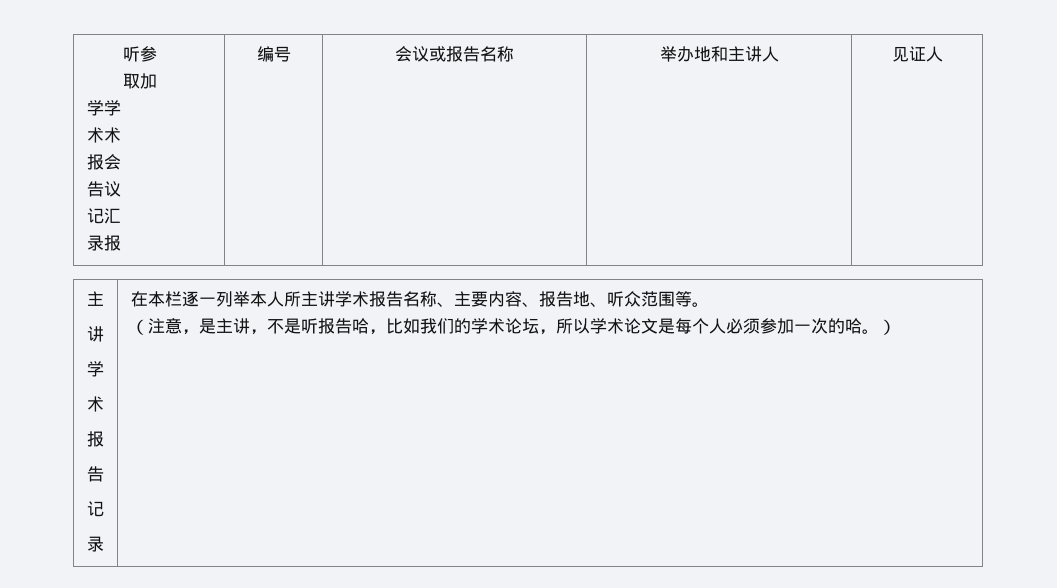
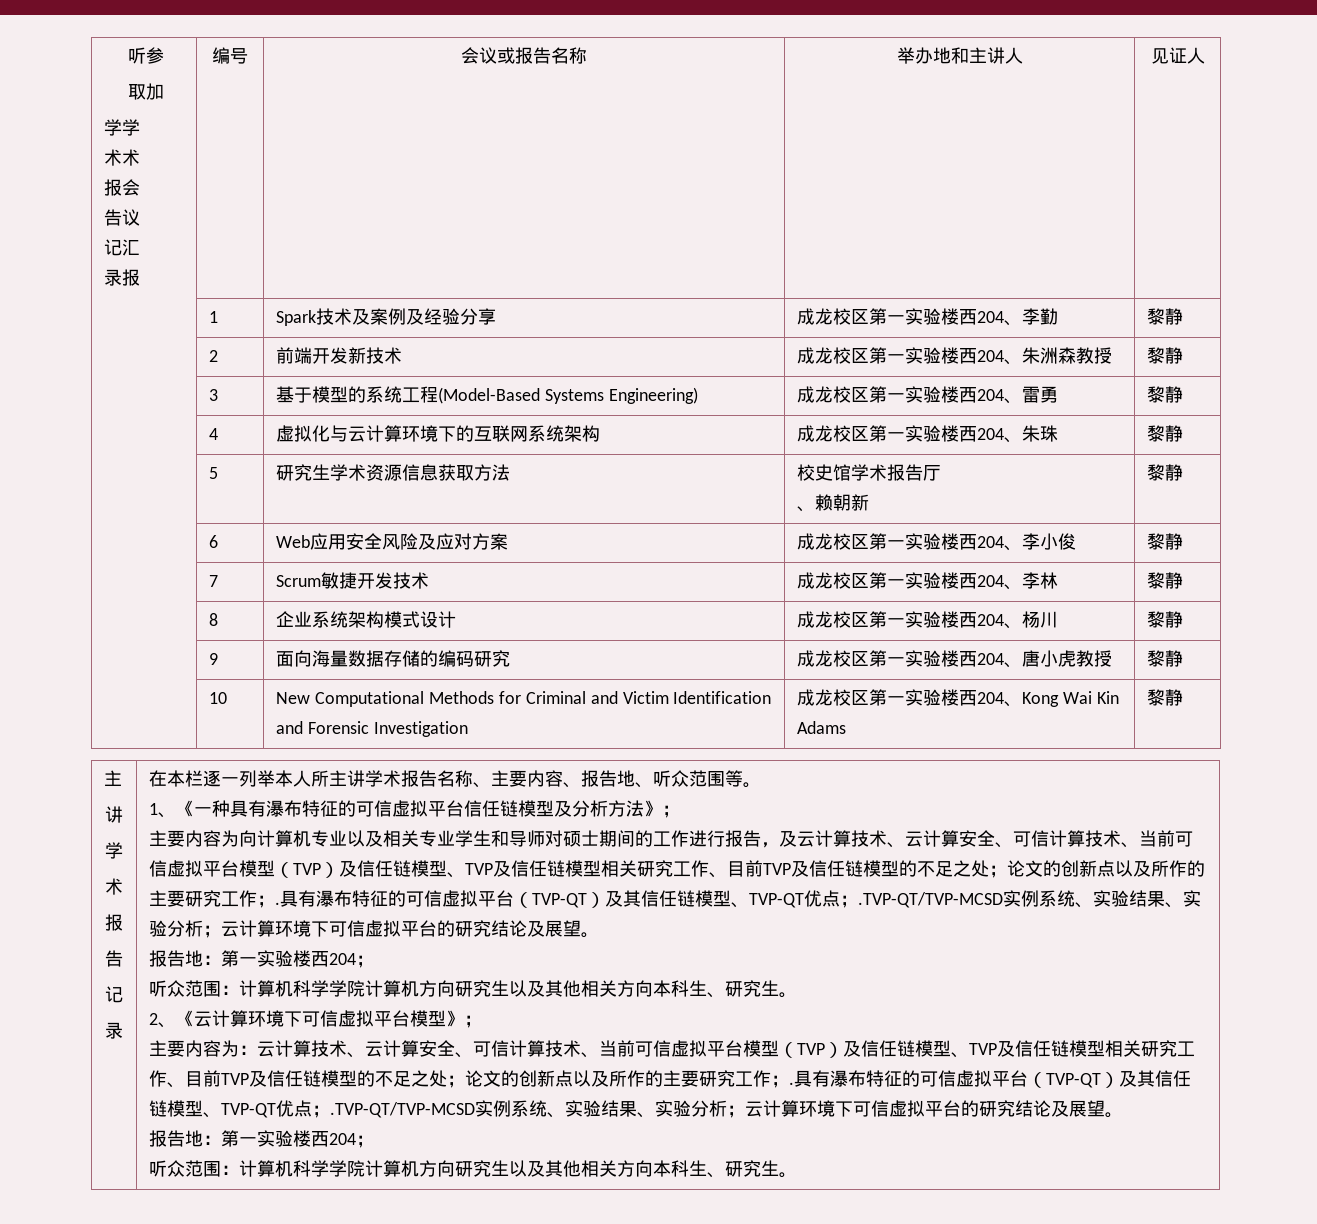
+ | 1 | Spark技术及案例及经验分享 | 成龙校区第一实验楼西204、李勤 | 黎静
+ | 2 | 前端开发新技术 | 成龙校区第一实验楼西204、朱洲森教授 | 黎静
+ | 3 | 基于模型的系统工程(Model-Based Systems Engineering) | 成龙校区第一实验楼西204、雷勇 | 黎静
+ | 4 | 虚拟化与云计算环境下的互联网系统架构 | 成龙校区第一实验楼西204、朱珠 | 黎静
+ | 5 | 研究生学术资源信息获取方法 | 校史馆学术报告厅
+ 、赖朝新 | 黎静
+ | 6 | Web应用安全风险及应对方案 | 成龙校区第一实验楼西204、李小俊 | 黎静
+ | 7 | Scrum敏捷开发技术 | 成龙校区第一实验楼西204、李林 | 黎静
+ | 8 | 企业系统架构模式设计 | 成龙校区第一实验楼西204、杨川 | 黎静
+ | 9 | 面向海量数据存储的编码研究 | 成龙校区第一实验楼西204、唐小虎教授 | 黎静
+ | 10 | New Computational Methods for Criminal and Victim Identification and Forensic Investigation | 成龙校区第一实验楼西204、Kong Wai Kin Adams | 黎静
- （注意，是主讲，不是听报告哈，比如我们的学术论坛，所以学术论文是每个人必须参加一次的哈。）
+ 1、《一种具有瀑布特征的可信虚拟平台信任链模型及分析方法》；
+ 主要内容为向计算机专业以及相关专业学生和导师对硕士期间的工作进行报告，及云计算技术、云计算安全、可信计算技术、当前可信虚拟平台模型（TVP）及信任链模型、TVP及信任链模型相关研究工作、目前TVP及信任链模型的不足之处；论文的创新点以及所作的主要研究工作；.具有瀑布特征的可信虚拟平台（TVP-QT）及其信任链模型、TVP-QT优点；.TVP-QT/TVP-MCSD实例系统、实验结果、实验分析；云计算环境下可信虚拟平台的研究结论及展望。
+ 报告地：第一实验楼西204；
+ 听众范围：计算机科学学院计算机方向研究生以及其他相关方向本科生、研究生。
+ 2、《云计算环境下可信虚拟平台模型》；
+ 主要内容为：云计算技术、云计算安全、可信计算技术、当前可信虚拟平台模型（TVP）及信任链模型、TVP及信任链模型相关研究工作、目前TVP及信任链模型的不足之处；论文的创新点以及所作的主要研究工作；.具有瀑布特征的可信虚拟平台（TVP-QT）及其信任链模型、TVP-QT优点；.TVP-QT/TVP-MCSD实例系统、实验结果、实验分析；云计算环境下可信虚拟平台的研究结论及展望。
+ 报告地：第一实验楼西204；
+ 听众范围：计算机科学学院计算机方向研究生以及其他相关方向本科生、研究生。

